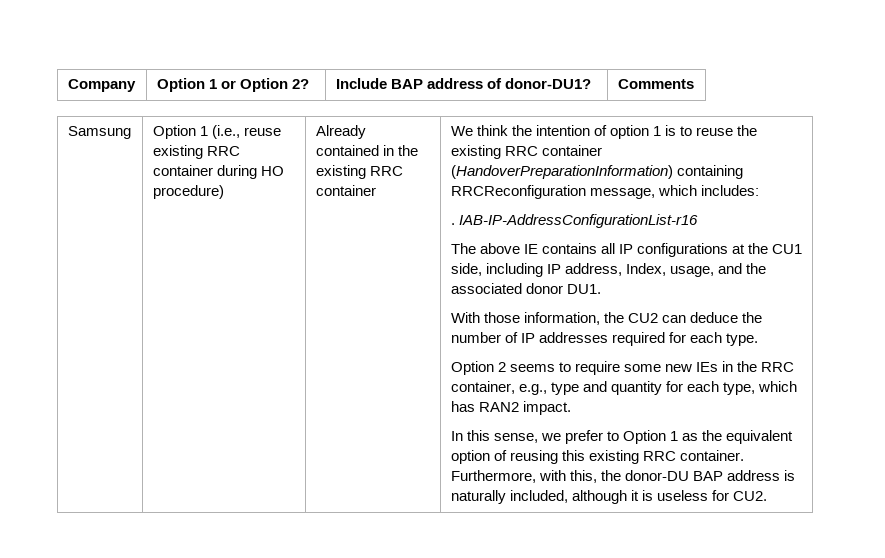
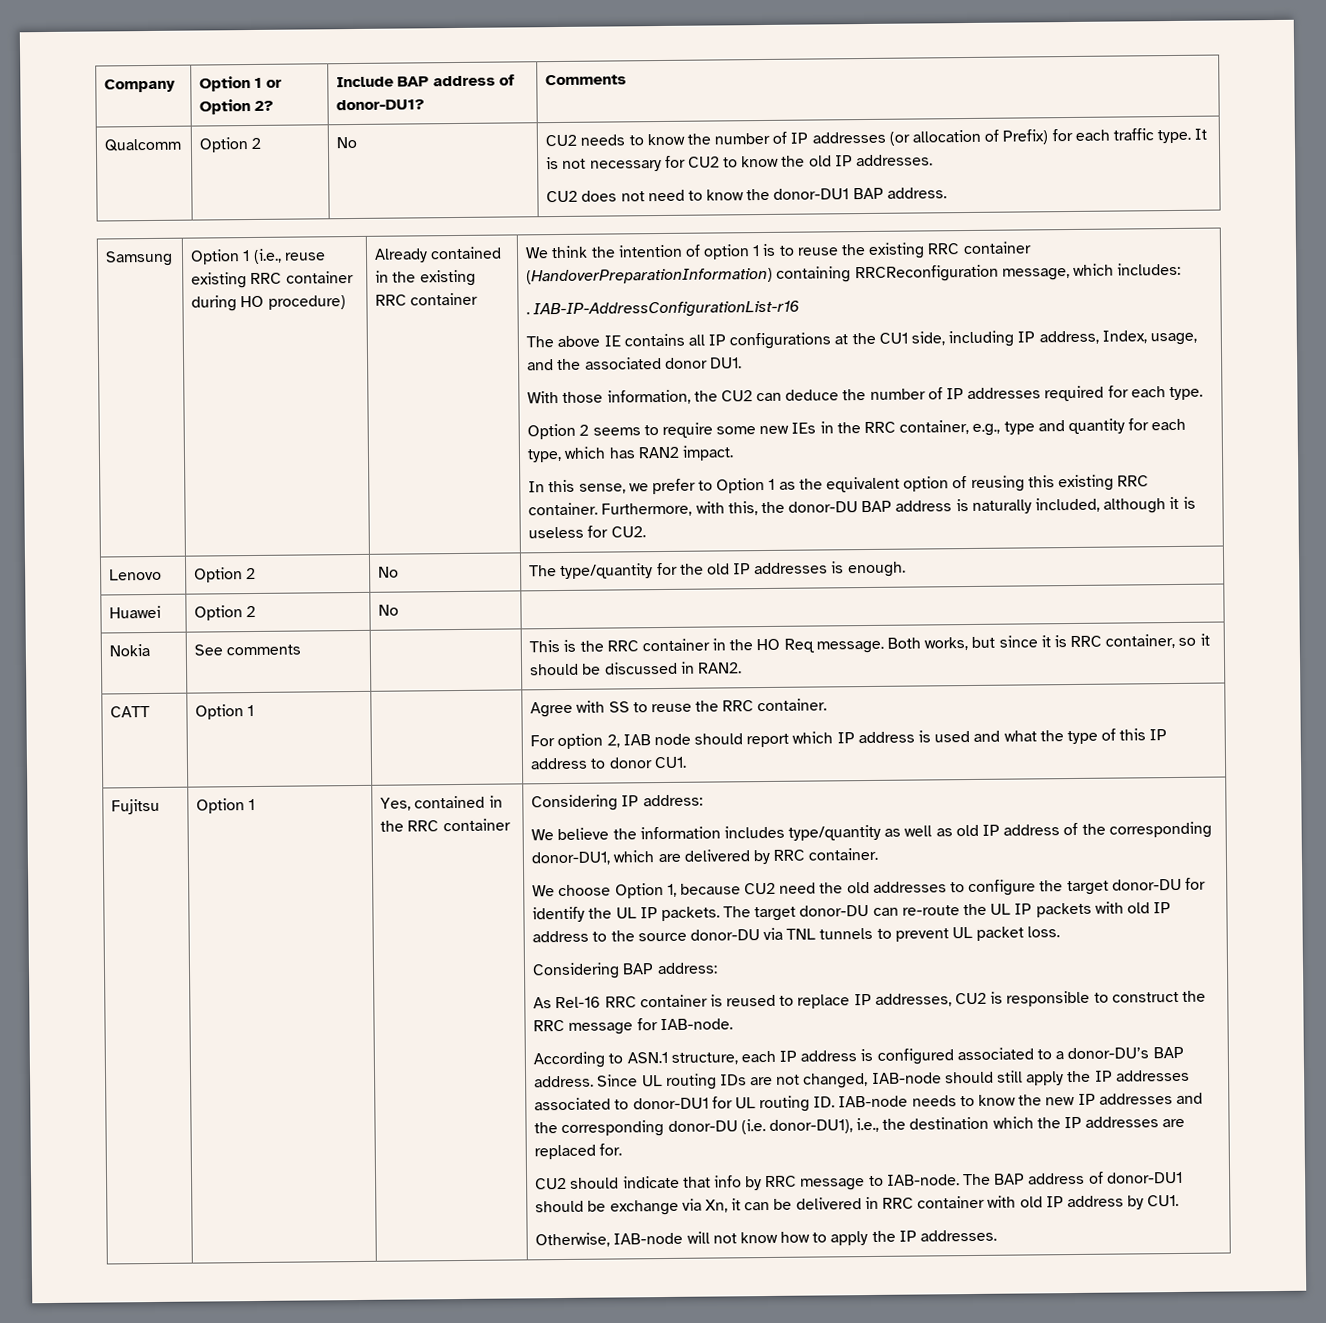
+ Qualcomm | Option 2 | No | CU2 needs to know the number of IP addresses (or allocation of Prefix) for each traffic type. It is not necessary for CU2 to know the old IP addresses.
+ CU2 does not need to know the donor-DU1 BAP address.
+ Lenovo | Option 2 | No | The type/quantity for the old IP addresses is enough.
+ Huawei | Option 2 | No |
+ Nokia | See comments | | This is the RRC container in the HO Req message. Both works, but since it is RRC container, so it should be discussed in RAN2.
+ CATT | Option 1 | | Agree with SS to reuse the RRC container.
+ For option 2, IAB node should report which IP address is used and what the type of this IP address to donor CU1.
+ Fujitsu | Option 1 | Yes, contained in the RRC container | Considering IP address:
+ We believe the information includes type/quantity as well as old IP address of the corresponding donor-DU1, which are delivered by RRC container.
+ We choose Option 1, because CU2 need the old addresses to configure the target donor-DU for identify the UL IP packets. The target donor-DU can re-route the UL IP packets with old IP address to the source donor-DU via TNL tunnels to prevent UL packet loss.
+ Considering BAP address:
+ As Rel-16 RRC container is reused to replace IP addresses, CU2 is responsible to construct the RRC message for IAB-node.
+ According to ASN.1 structure, each IP address is configured associated to a donor-DU’s BAP address. Since UL routing IDs are not changed, IAB-node should still apply the IP addresses associated to donor-DU1 for UL routing ID. IAB-node needs to know the new IP addresses and the corresponding donor-DU (i.e. donor-DU1), i.e., the destination which the IP addresses are replaced for.
+ CU2 should indicate that info by RRC message to IAB-node. The BAP address of donor-DU1 should be exchange via Xn, it can be delivered in RRC container with old IP address by CU1.
+ Otherwise, IAB-node will not know how to apply the IP addresses.

